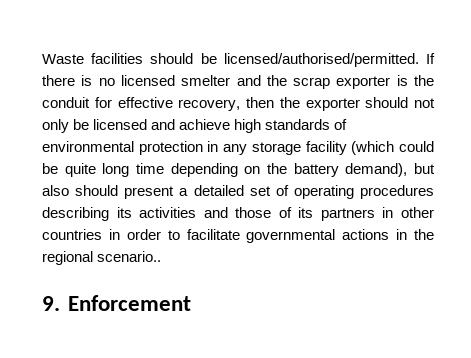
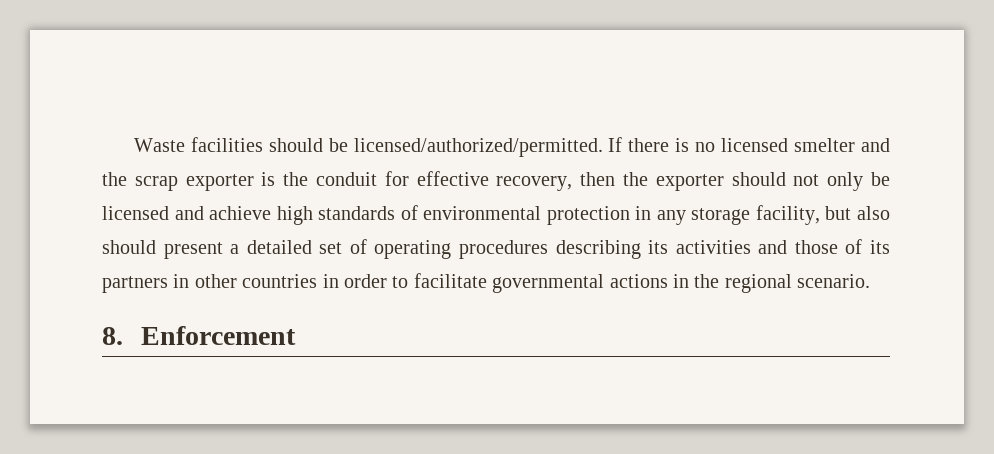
- Waste facilities should be licensed/authorised/permitted.
+ Waste facilities should be licensed/authorized/permitted.
- If there is no licensed smelter and the scrap exporter is the conduit for effective recovery, then the exporter should not only be licensed and achieve high standards of environmental protection in any storage facility (which could be quite long time depending on the battery demand), but also should present a detailed set of operating procedures describing its activities and those of its partners in other countries in order to facilitate governmental actions in the regional scenario..
- 9. Enforcement
+ If there is no licensed smelter and the scrap exporter is the conduit for effective recovery, then the exporter should not only be licensed and achieve high standards of environmental protection in any storage facility, but also should present a detailed set of operating procedures describing its activities and those of its partners in other countries in order to facilitate governmental actions in the regional scenario.
+ 8. Enforcement

